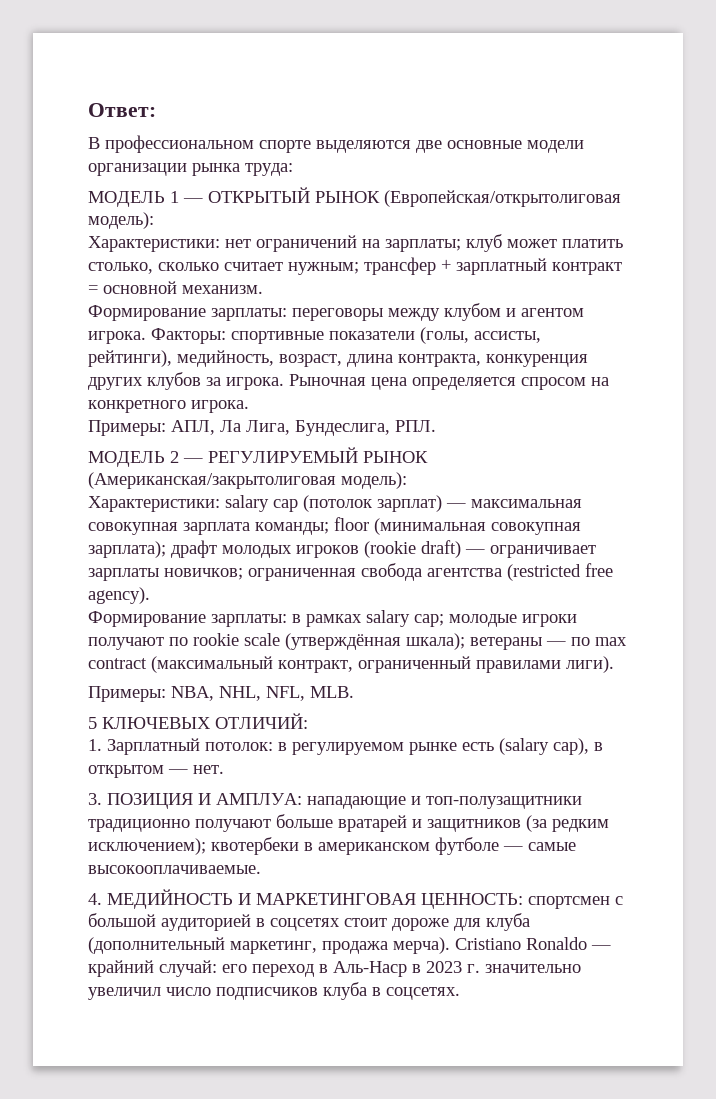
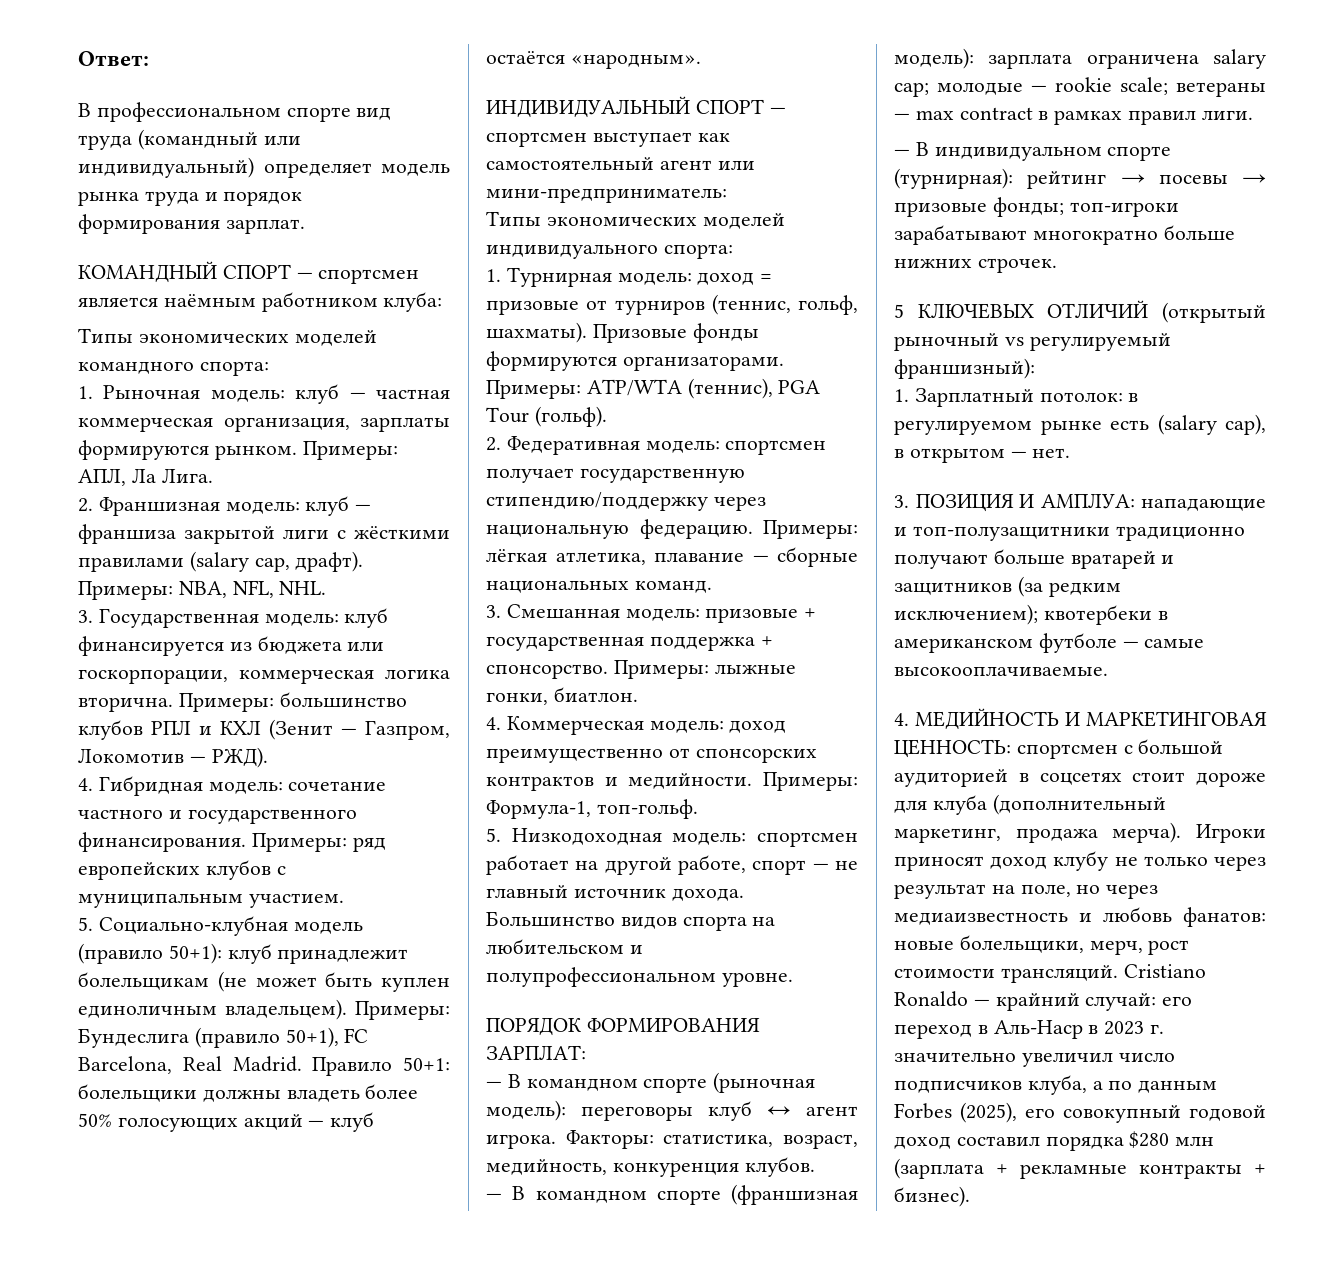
- В профессиональном спорте выделяются две основные модели организации рынка труда:
- МОДЕЛЬ 1 — ОТКРЫТЫЙ РЫНОК (Европейская/открытолиговая модель):
- Характеристики: нет ограничений на зарплаты; клуб может платить столько, сколько считает нужным; трансфер + зарплатный контракт = основной механизм.
- Формирование зарплаты: переговоры между клубом и агентом игрока. Факторы: спортивные показатели (голы, ассисты, рейтинги), медийность, возраст, длина контракта, конкуренция других клубов за игрока. Рыночная цена определяется спросом на конкретного игрока.
- Примеры: АПЛ, Ла Лига, Бундеслига, РПЛ.
- МОДЕЛЬ 2 — РЕГУЛИРУЕМЫЙ РЫНОК (Американская/закрытолиговая модель):
- Характеристики: salary cap (потолок зарплат) — максимальная совокупная зарплата команды; floor (минимальная совокупная зарплата); драфт молодых игроков (rookie draft) — ограничивает зарплаты новичков; ограниченная свобода агентства (restricted free agency).
- Формирование зарплаты: в рамках salary cap; молодые игроки получают по rookie scale (утверждённая шкала); ветераны — по max contract (максимальный контракт, ограниченный правилами лиги).
- Примеры: NBA, NHL, NFL, MLB.
- 5 КЛЮЧЕВЫХ ОТЛИЧИЙ:
+ В профессиональном спорте вид труда (командный или индивидуальный) определяет модель рынка труда и порядок формирования зарплат.
+ КОМАНДНЫЙ СПОРТ — спортсмен является наёмным работником клуба:
+ Типы экономических моделей командного спорта:
+ 1. Рыночная модель: клуб — частная коммерческая организация, зарплаты формируются рынком. Примеры: АПЛ, Ла Лига.
+ 2. Франшизная модель: клуб — франшиза закрытой лиги с жёсткими правилами (salary cap, драфт). Примеры: NBA, NFL, NHL.
+ 3. Государственная модель: клуб финансируется из бюджета или госкорпорации, коммерческая логика вторична. Примеры: большинство клубов РПЛ и КХЛ (Зенит — Газпром, Локомотив — РЖД).
+ 4. Гибридная модель: сочетание частного и государственного финансирования. Примеры: ряд европейских клубов с муниципальным участием.
+ 5. Социально-клубная модель (правило 50+1): клуб принадлежит болельщикам (не может быть куплен единоличным владельцем). Примеры: Бундеслига (правило 50+1), FC Barcelona, Real Madrid. Правило 50+1: болельщики должны владеть более 50% голосующих акций — клуб остаётся «народным».
+ ИНДИВИДУАЛЬНЫЙ СПОРТ — спортсмен выступает как самостоятельный агент или мини-предприниматель:
+ Типы экономических моделей индивидуального спорта:
+ 1. Турнирная модель: доход = призовые от турниров (теннис, гольф, шахматы). Призовые фонды формируются организаторами. Примеры: ATP/WTA (теннис), PGA Tour (гольф).
+ 2. Федеративная модель: спортсмен получает государственную стипендию/поддержку через национальную федерацию. Примеры: лёгкая атлетика, плавание — сборные национальных команд.
+ 3. Смешанная модель: призовые + государственная поддержка + спонсорство. Примеры: лыжные гонки, биатлон.
+ 4. Коммерческая модель: доход преимущественно от спонсорских контрактов и медийности. Примеры: Формула-1, топ-гольф.
+ 5. Низкодоходная модель: спортсмен работает на другой работе, спорт — не главный источник дохода. Большинство видов спорта на любительском и полупрофессиональном уровне.
+ ПОРЯДОК ФОРМИРОВАНИЯ ЗАРПЛАТ:
+ — В командном спорте (рыночная модель): переговоры клуб ↔ агент игрока. Факторы: статистика, возраст, медийность, конкуренция клубов.
+ — В командном спорте (франшизная модель): зарплата ограничена salary cap; молодые — rookie scale; ветераны — max contract в рамках правил лиги.
+ — В индивидуальном спорте (турнирная): рейтинг → посевы → призовые фонды; топ-игроки зарабатывают многократно больше нижних строчек.
+ 5 КЛЮЧЕВЫХ ОТЛИЧИЙ (открытый рыночный vs регулируемый франшизный):
+ Игроки приносят доход клубу не только через результат на поле, но через медиаизвестность и любовь фанатов: новые болельщики, мерч, рост стоимости трансляций.
- Cristiano Ronaldo — крайний случай: его переход в Аль-Наср в 2023 г. значительно увеличил число подписчиков клуба в соцсетях.
+ Cristiano Ronaldo — крайний случай: его переход в Аль-Наср в 2023 г. значительно увеличил число подписчиков клуба, а по данным Forbes (2025), его совокупный годовой доход составил порядка $280 млн (зарплата + рекламные контракты + бизнес).

